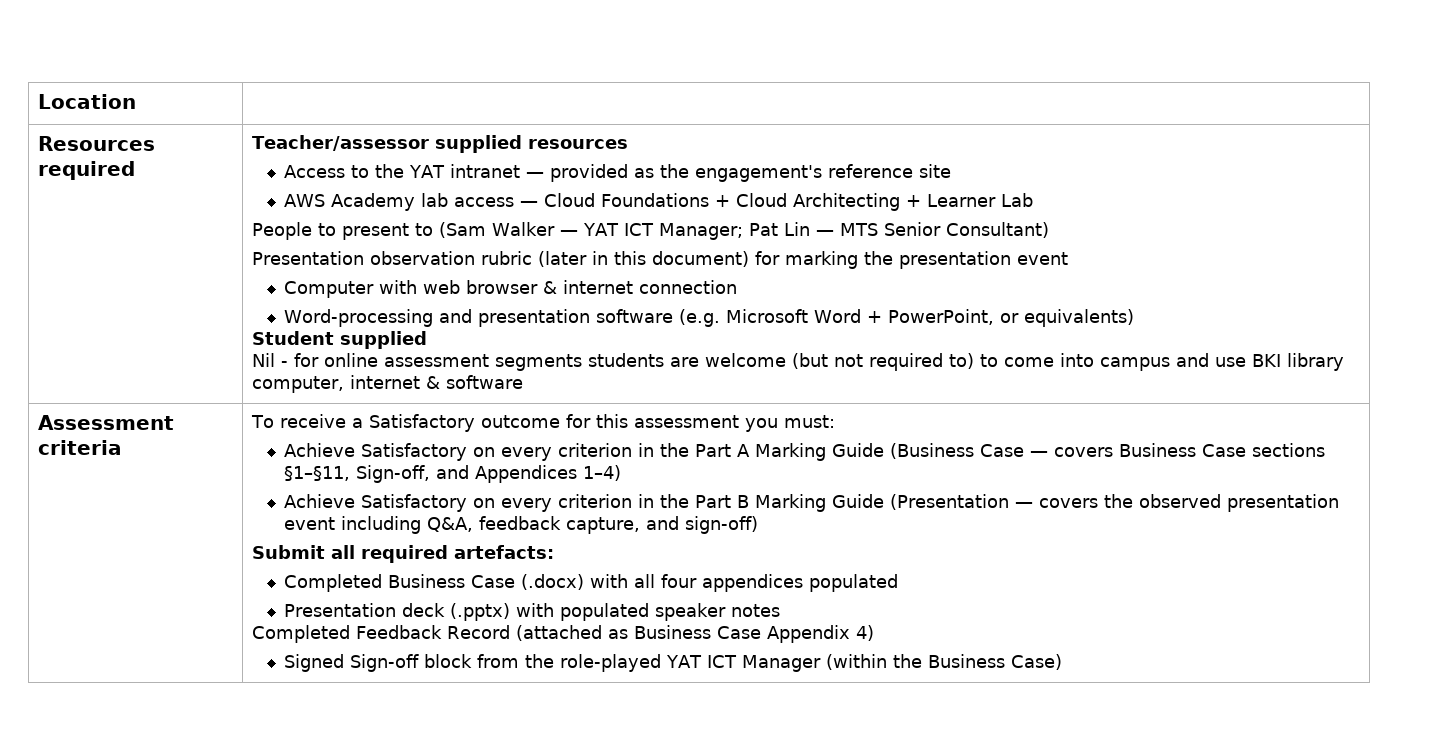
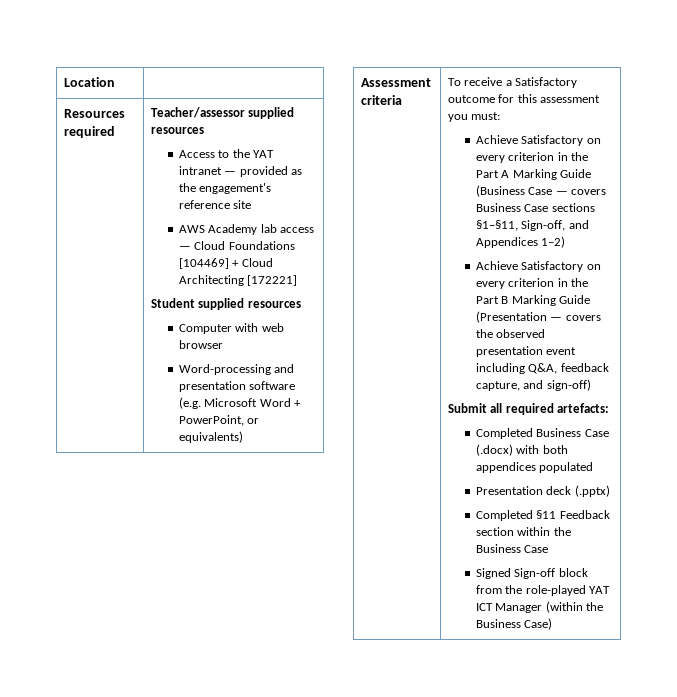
- AWS Academy lab access — Cloud Foundations + Cloud Architecting + Learner Lab
- People to present to (Sam Walker — YAT ICT Manager; Pat Lin — MTS Senior Consultant)
- Presentation observation rubric (later in this document) for marking the presentation event
+ AWS Academy lab access — Cloud Foundations [104469] + Cloud Architecting [172221]
+ Student supplied resources
- Computer with web browser & internet connection
+ Computer with web browser
- Student supplied
- Nil - for online assessment segments students are welcome (but not required to) to come into campus and use BKI library computer, internet & software
- Achieve Satisfactory on every criterion in the Part A Marking Guide (Business Case — covers Business Case sections §1–§11, Sign-off, and Appendices 1–4)
+ Achieve Satisfactory on every criterion in the Part A Marking Guide (Business Case — covers Business Case sections §1–§11, Sign-off, and Appendices 1–2)
- Completed Business Case (.docx) with all four appendices populated
+ Completed Business Case (.docx) with both appendices populated
- Presentation deck (.pptx) with populated speaker notes
- Completed Feedback Record (attached as Business Case Appendix 4)
+ Presentation deck (.pptx)
+ Completed §11 Feedback section within the Business Case

